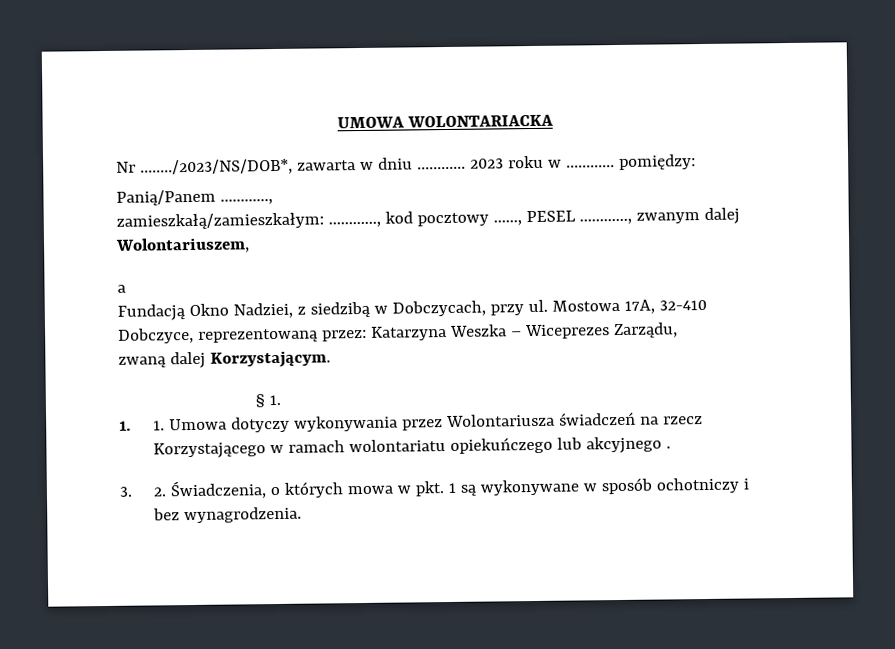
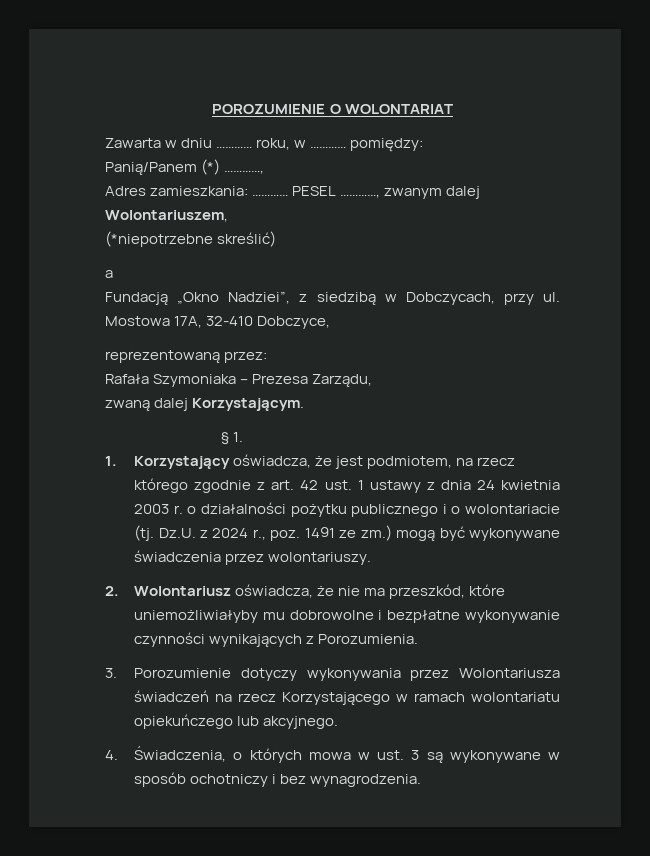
- UMOWA WOLONTARIACKA
- Nr ……../2023/NS/DOB*, zawarta w dniu ………… 2023 roku w ………… pomiędzy:
+ POROZUMIENIE O WOLONTARIAT
+ Zawarta w dniu ………… roku, w ………… pomiędzy:
- Panią/Panem …………,
+ Panią/Panem (*) …………,
- zamieszkałą/zamieszkałym: …………, kod pocztowy …..., PESEL …………, zwanym dalej Wolontariuszem,
+ Adres zamieszkania: ………… PESEL …………, zwanym dalej Wolontariuszem,
+ (*niepotrzebne skreślić)
- Fundacją Okno Nadziei, z siedzibą w Dobczycach, przy ul.
+ Fundacją „Okno Nadziei”, z siedzibą w Dobczycach, przy ul.
- Mostowa 17A, 32-410 Dobczyce, reprezentowaną przez: Katarzyna Weszka – Wiceprezes Zarządu,
+ Mostowa 17A, 32-410 Dobczyce,
+ reprezentowaną przez:
+ Rafała Szymoniaka – Prezesa Zarządu,
- 1. 1. Umowa dotyczy wykonywania przez Wolontariusza świadczeń na rzecz Korzystającego w ramach wolontariatu opiekuńczego lub akcyjnego .
- 3. 2. Świadczenia, o których mowa w pkt. 1 są wykonywane w sposób ochotniczy i bez wynagrodzenia.
+ 1. Korzystający oświadcza, że jest podmiotem, na rzecz którego zgodnie z art. 42 ust. 1 ustawy z dnia 24 kwietnia 2003 r. o działalności pożytku publicznego i o wolontariacie (tj. Dz.U. z 2024 r., poz. 1491 ze zm.) mogą być wykonywane świadczenia przez wolontariuszy.
+ 2. Wolontariusz oświadcza, że nie ma przeszkód, które uniemożliwiałyby mu dobrowolne i bezpłatne wykonywanie czynności wynikających z Porozumienia.
+ 3. Porozumienie dotyczy wykonywania przez Wolontariusza świadczeń na rzecz Korzystającego w ramach wolontariatu opiekuńczego lub akcyjnego.
+ 4. Świadczenia, o których mowa w ust. 3 są wykonywane w sposób ochotniczy i bez wynagrodzenia.

